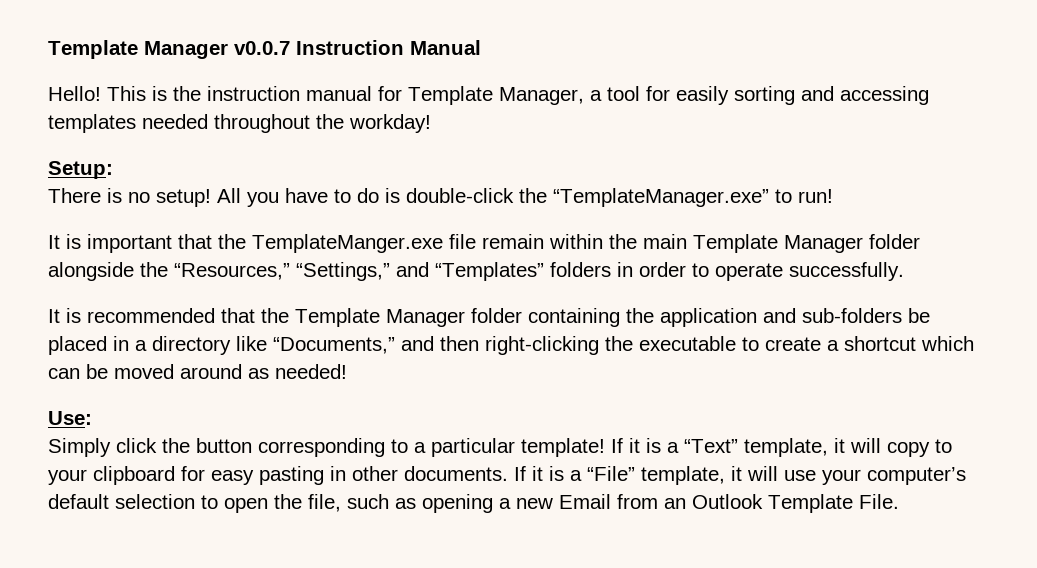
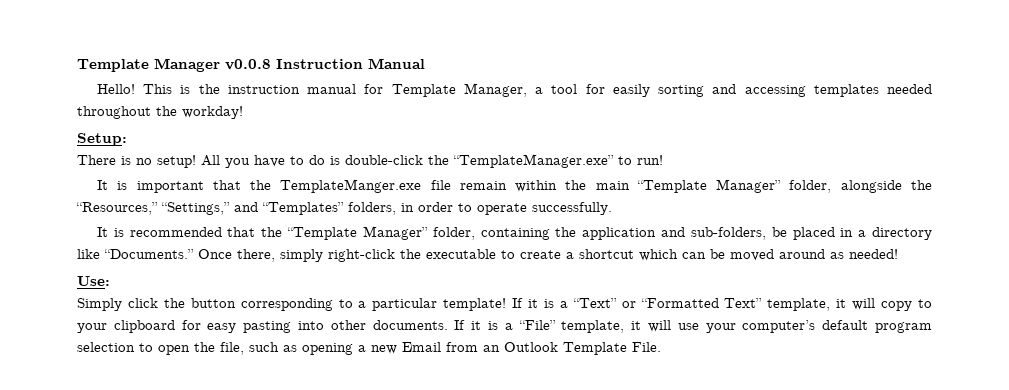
- Template Manager v0.0.7 Instruction Manual
+ Template Manager v0.0.8 Instruction Manual
- It is important that the TemplateManger.exe file remain within the main Template Manager folder alongside the “Resources,” “Settings,” and “Templates” folders in order to operate successfully.
+ It is important that the TemplateManger.exe file remain within the main “Template Manager” folder, alongside the “Resources,” “Settings,” and “Templates” folders, in order to operate successfully.
- It is recommended that the Template Manager folder containing the application and sub-folders be placed in a directory like “Documents,” and then right-clicking the executable to create a shortcut which can be moved around as needed!
+ It is recommended that the “Template Manager” folder, containing the application and sub-folders, be placed in a directory like “Documents.” Once there, simply right-click the executable to create a shortcut which can be moved around as needed!
- If it is a “Text” template, it will copy to your clipboard for easy pasting in other documents.
+ If it is a “Text” or “Formatted Text” template, it will copy to your clipboard for easy pasting into other documents.
- If it is a “File” template, it will use your computer’s default selection to open the file, such as opening a new Email from an Outlook Template File.
+ If it is a “File” template, it will use your computer’s default program selection to open the file, such as opening a new Email from an Outlook Template File.

